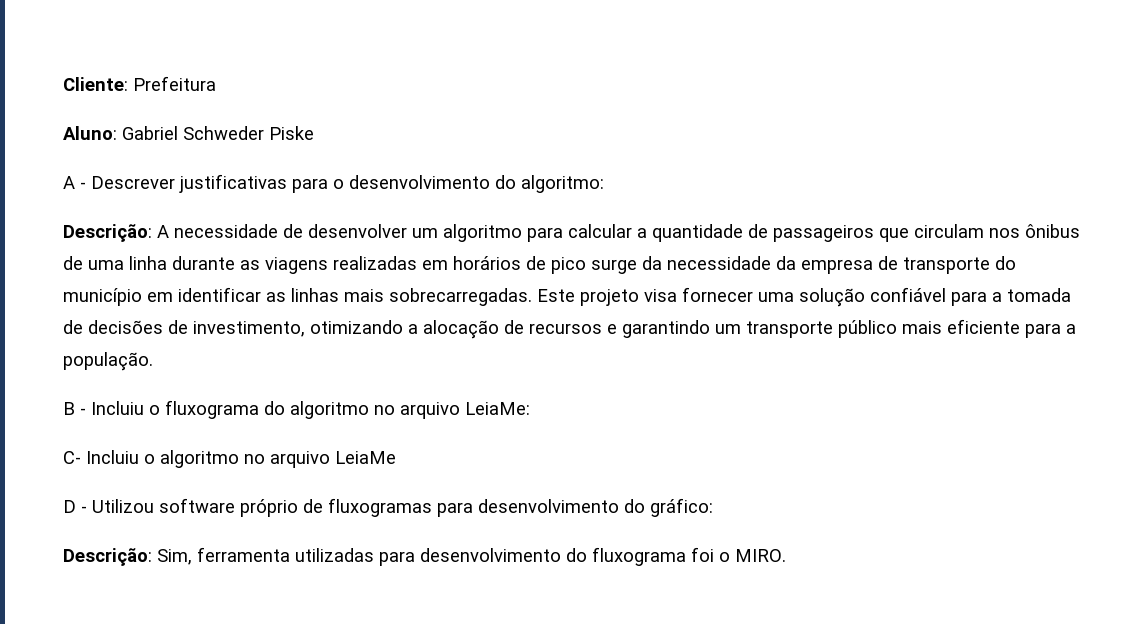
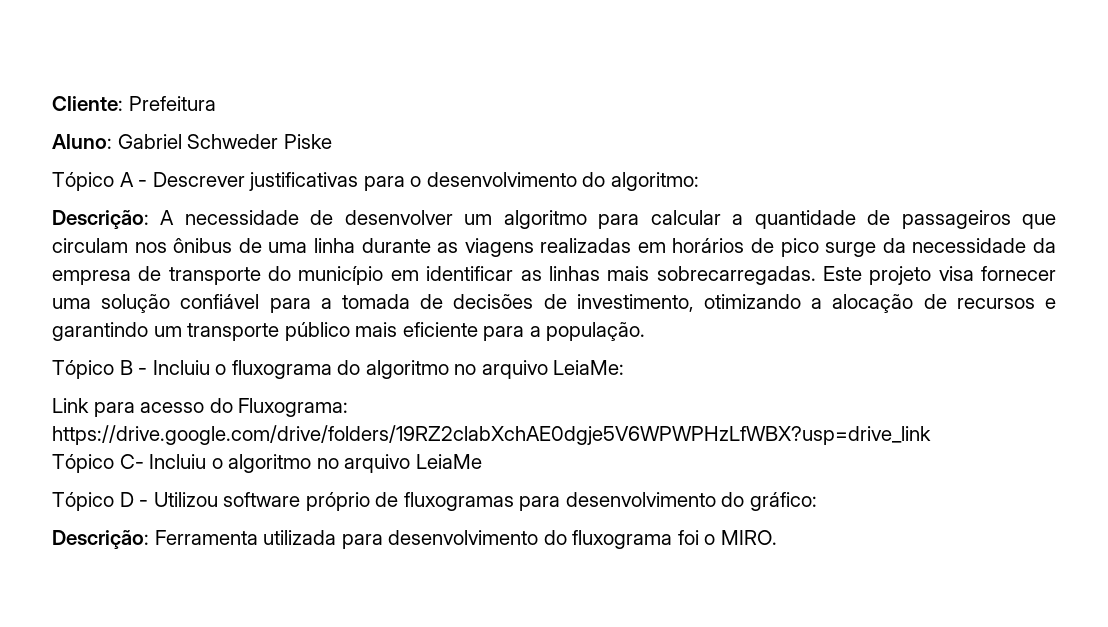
- A - Descrever justificativas para o desenvolvimento do algoritmo:
+ Tópico A - Descrever justificativas para o desenvolvimento do algoritmo:
- B - Incluiu o fluxograma do algoritmo no arquivo LeiaMe:
+ Tópico B - Incluiu o fluxograma do algoritmo no arquivo LeiaMe:
- C- Incluiu o algoritmo no arquivo LeiaMe
+ Link para acesso do Fluxograma: https://drive.google.com/drive/folders/19RZ2clabXchAE0dgje5V6WPWPHzLfWBX?usp=drive_link
+ Tópico C- Incluiu o algoritmo no arquivo LeiaMe
- D - Utilizou software próprio de fluxogramas para desenvolvimento do gráfico:
+ Tópico D - Utilizou software próprio de fluxogramas para desenvolvimento do gráfico:
- Descrição: Sim, ferramenta utilizadas para desenvolvimento do fluxograma foi o MIRO.
+ Descrição: Ferramenta utilizada para desenvolvimento do fluxograma foi o MIRO.

